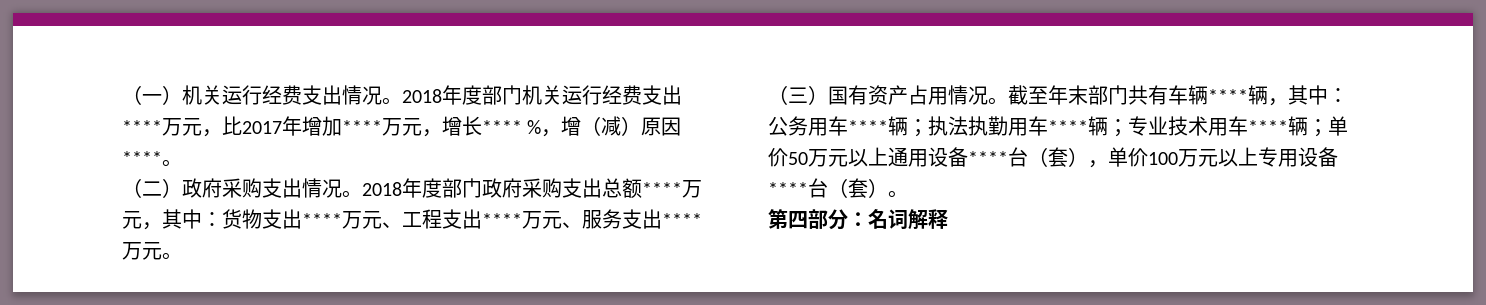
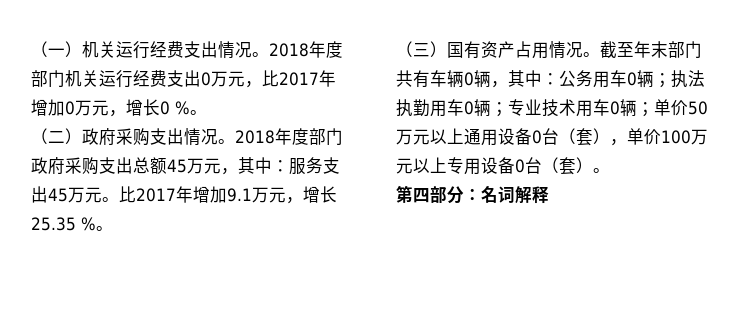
- 2018年度部门机关运行经费支出****万元，比2017年增加****万元，增长**** %，增（减）原因****。
+ 2018年度部门机关运行经费支出0万元，比2017年增加0万元，增长0 %。
- 2018年度部门政府采购支出总额****万元，其中：货物支出****万元、工程支出****万元、服务支出****万元。
+ 2018年度部门政府采购支出总额45万元，其中：服务支出45万元。比2017年增加9.1万元，增长25.35 %。
- 截至年末部门共有车辆****辆，其中：公务用车****辆；执法执勤用车****辆；专业技术用车****辆；单价50万元以上通用设备****台（套），单价100万元以上专用设备****台（套）。
+ 截至年末部门共有车辆0辆，其中：公务用车0辆；执法执勤用车0辆；专业技术用车0辆；单价50万元以上通用设备0台（套），单价100万元以上专用设备0台（套）。

